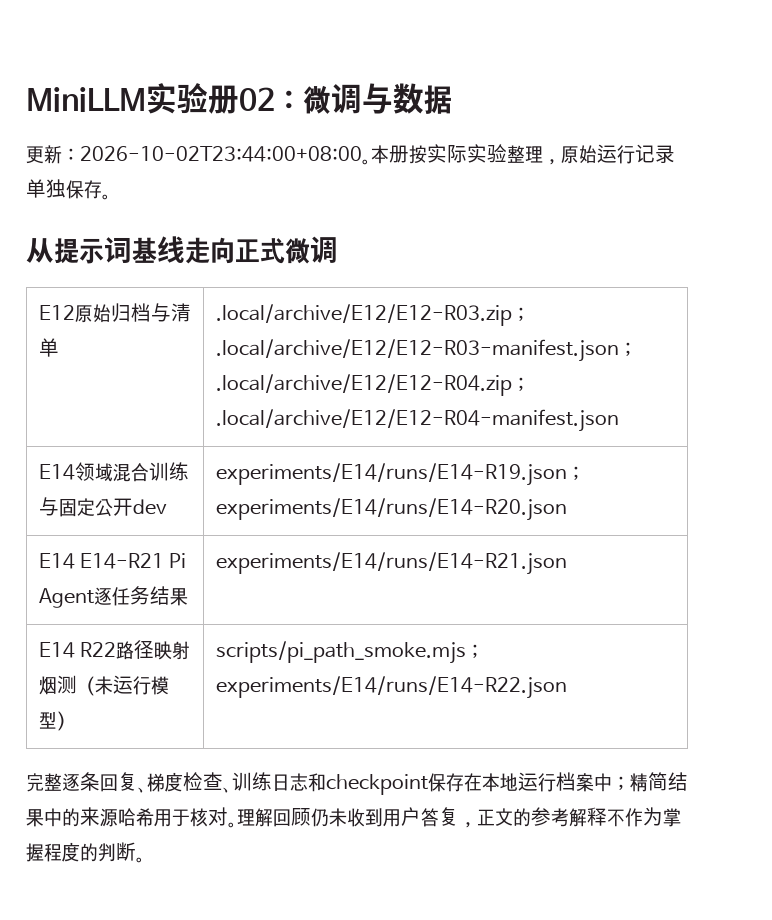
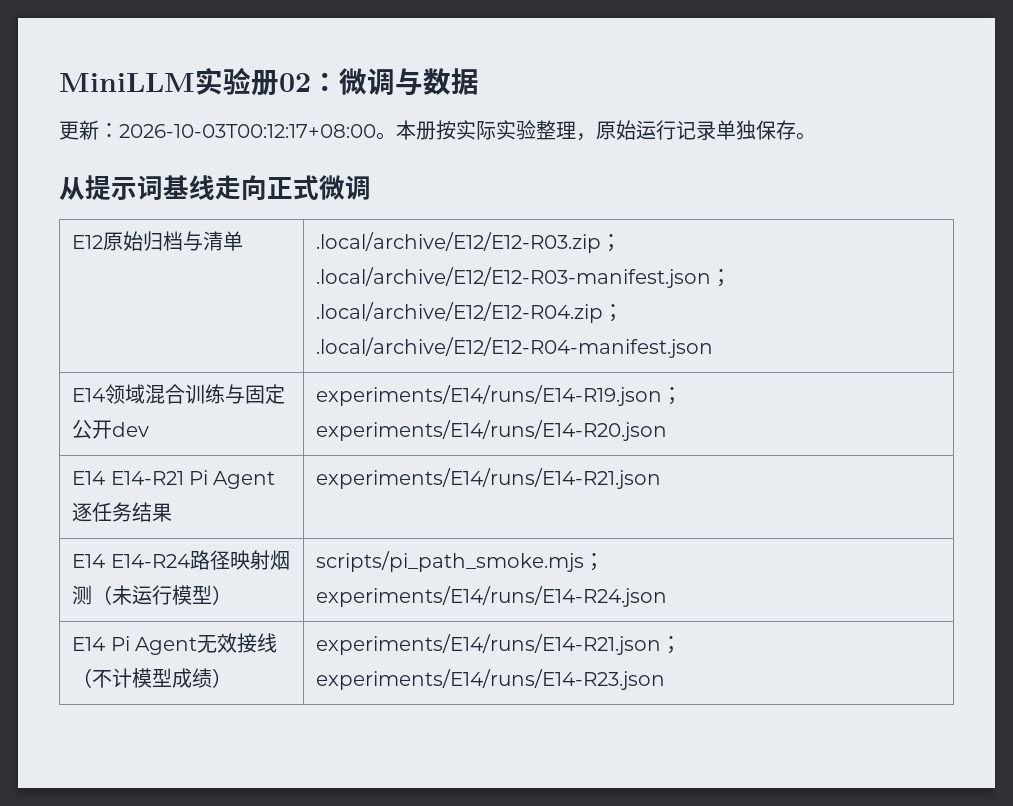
- 更新：2026-10-02T23:44:00+08:00。
+ 更新：2026-10-03T00:12:17+08:00。
- E14 R22路径映射烟测（未运行模型） | scripts/pi_path_smoke.mjs；experiments/E14/runs/E14-R22.json
- 完整逐条回复、梯度检查、训练日志和checkpoint保存在本地运行档案中；精简结果中的来源哈希用于核对。理解回顾仍未收到用户答复，正文的参考解释不作为掌握程度的判断。
+ E14 E14-R24路径映射烟测（未运行模型） | scripts/pi_path_smoke.mjs；experiments/E14/runs/E14-R24.json
+ E14 Pi Agent无效接线（不计模型成绩） | experiments/E14/runs/E14-R21.json；experiments/E14/runs/E14-R23.json

